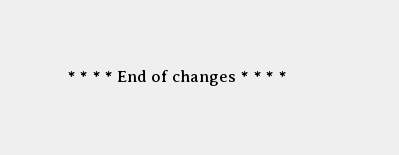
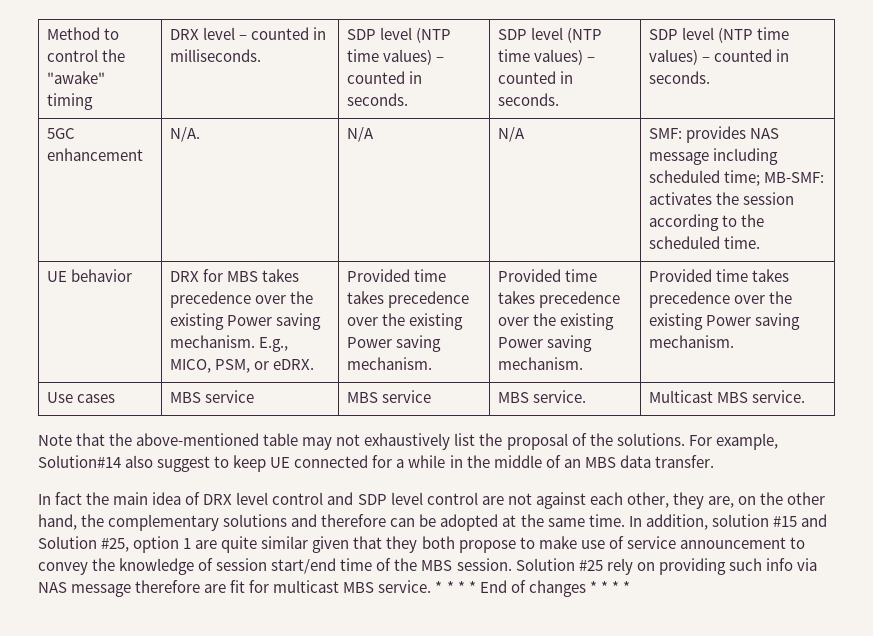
+ Method to control the "awake" timing | DRX level – counted in milliseconds. | SDP level (NTP time values) – counted in seconds. | SDP level (NTP time values) – counted in seconds. | SDP level (NTP time values) – counted in seconds.
+ 5GC enhancement | N/A. | N/A | N/A | SMF: provides NAS message including scheduled time; MB-SMF: activates the session according to the scheduled time.
+ UE behavior | DRX for MBS takes precedence over the existing Power saving mechanism. E.g., MICO, PSM, or eDRX. | Provided time takes precedence over the existing Power saving mechanism. | Provided time takes precedence over the existing Power saving mechanism. | Provided time takes precedence over the existing Power saving mechanism.
+ Use cases | MBS service | MBS service | MBS service. | Multicast MBS service.
+ Note that the above-mentioned table may not exhaustively list the proposal of the solutions. For example, Solution#14 also suggest to keep UE connected for a while in the middle of an MBS data transfer.
+ In fact the main idea of DRX level control and SDP level control are not against each other, they are, on the other hand, the complementary solutions and therefore can be adopted at the same time. In addition, solution #15 and Solution #25, option 1 are quite similar given that they both propose to make use of service announcement to convey the knowledge of session start/end time of the MBS session. Solution #25 rely on providing such info via NAS message therefore are fit for multicast MBS service.

